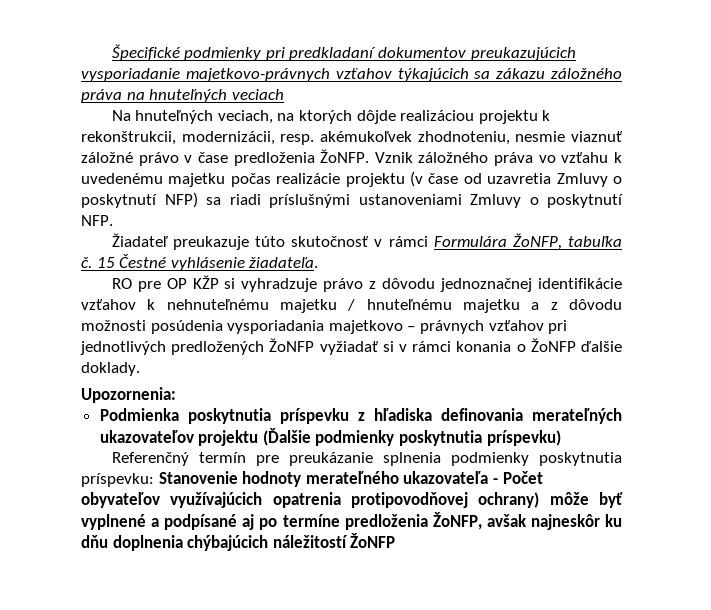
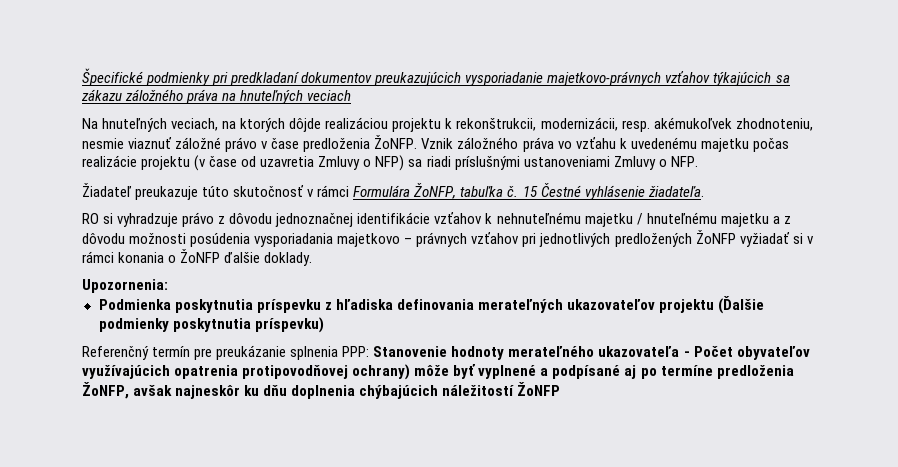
- Vznik záložného práva vo vzťahu k uvedenému majetku počas realizácie projektu (v čase od uzavretia Zmluvy o poskytnutí NFP) sa riadi príslušnými ustanoveniami Zmluvy o poskytnutí NFP.
+ Vznik záložného práva vo vzťahu k uvedenému majetku počas realizácie projektu (v čase od uzavretia Zmluvy o NFP) sa riadi príslušnými ustanoveniami Zmluvy o NFP.
- RO pre OP KŽP si vyhradzuje právo z dôvodu jednoznačnej identifikácie vzťahov k nehnuteľnému majetku / hnuteľnému majetku a z dôvodu možnosti posúdenia vysporiadania majetkovo – právnych vzťahov pri jednotlivých predložených ŽoNFP vyžiadať si v rámci konania o ŽoNFP ďalšie doklady.
+ RO si vyhradzuje právo z dôvodu jednoznačnej identifikácie vzťahov k nehnuteľnému majetku / hnuteľnému majetku a z dôvodu možnosti posúdenia vysporiadania majetkovo – právnych vzťahov pri jednotlivých predložených ŽoNFP vyžiadať si v rámci konania o ŽoNFP ďalšie doklady.
- Referenčný termín pre preukázanie splnenia podmienky poskytnutia príspevku: Stanovenie hodnoty merateľného ukazovateľa - Počet obyvateľov využívajúcich opatrenia protipovodňovej ochrany) môže byť vyplnené a podpísané aj po termíne predloženia ŽoNFP, avšak najneskôr ku dňu doplnenia chýbajúcich náležitostí ŽoNFP
+ Referenčný termín pre preukázanie splnenia PPP: Stanovenie hodnoty merateľného ukazovateľa - Počet obyvateľov využívajúcich opatrenia protipovodňovej ochrany) môže byť vyplnené a podpísané aj po termíne predloženia ŽoNFP, avšak najneskôr ku dňu doplnenia chýbajúcich náležitostí ŽoNFP

